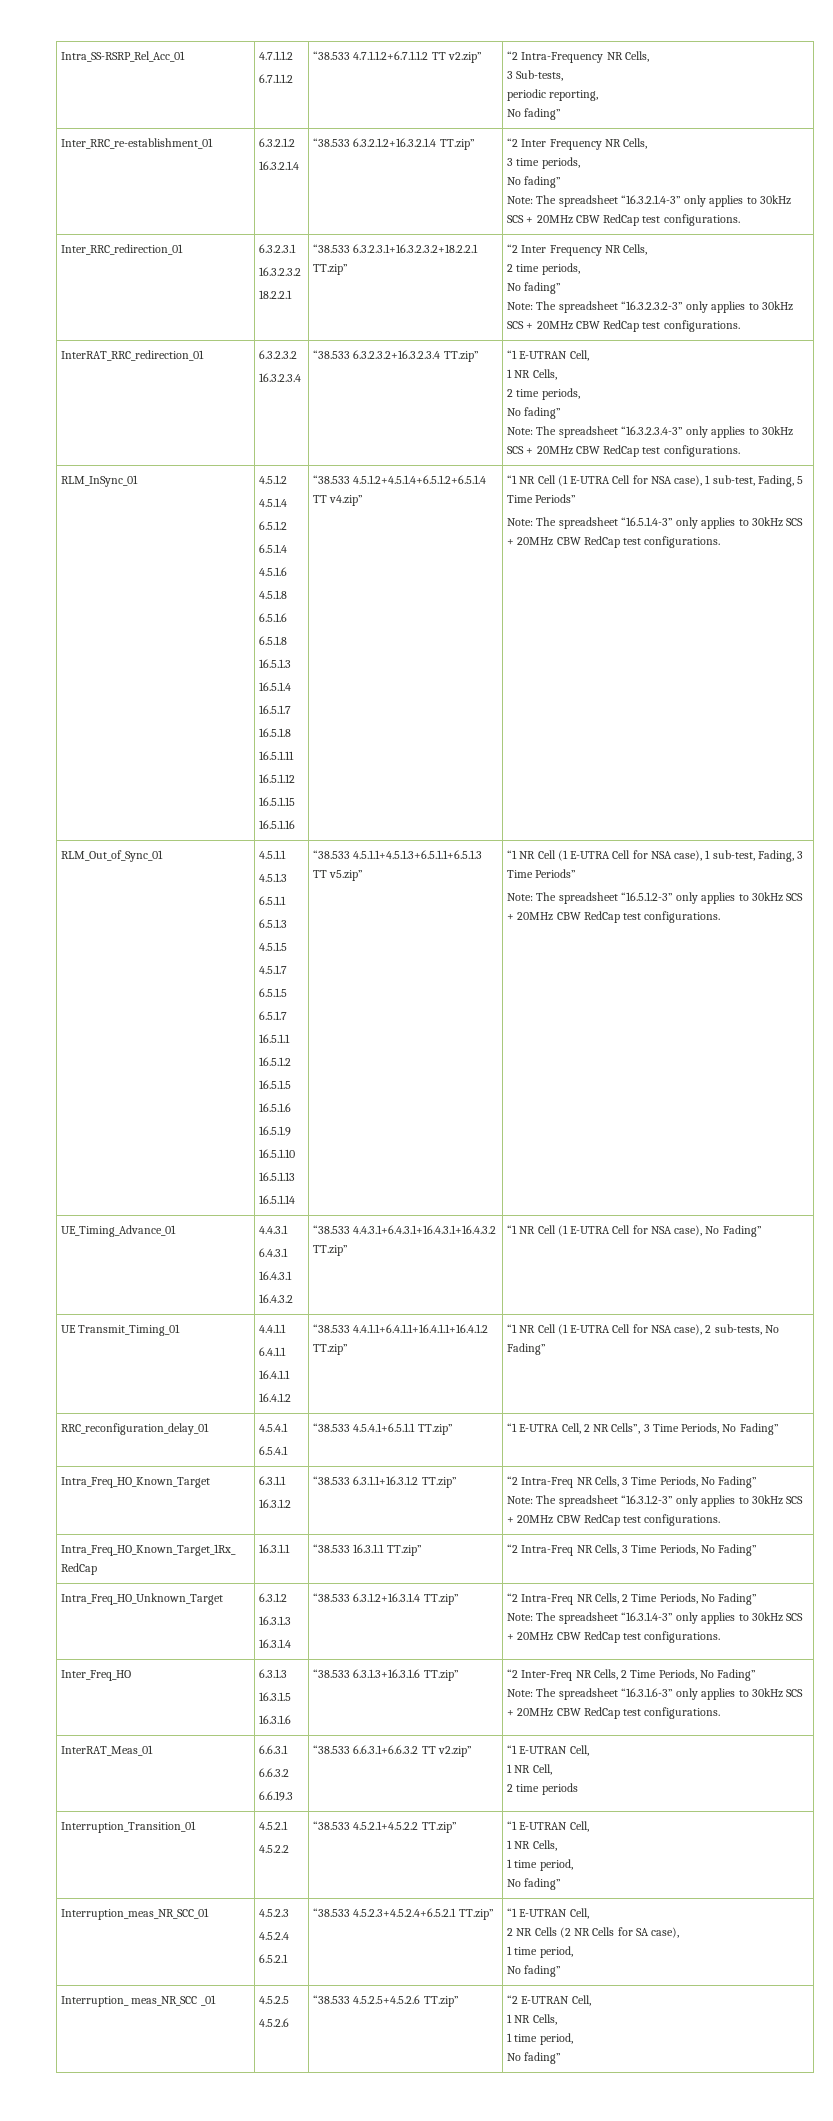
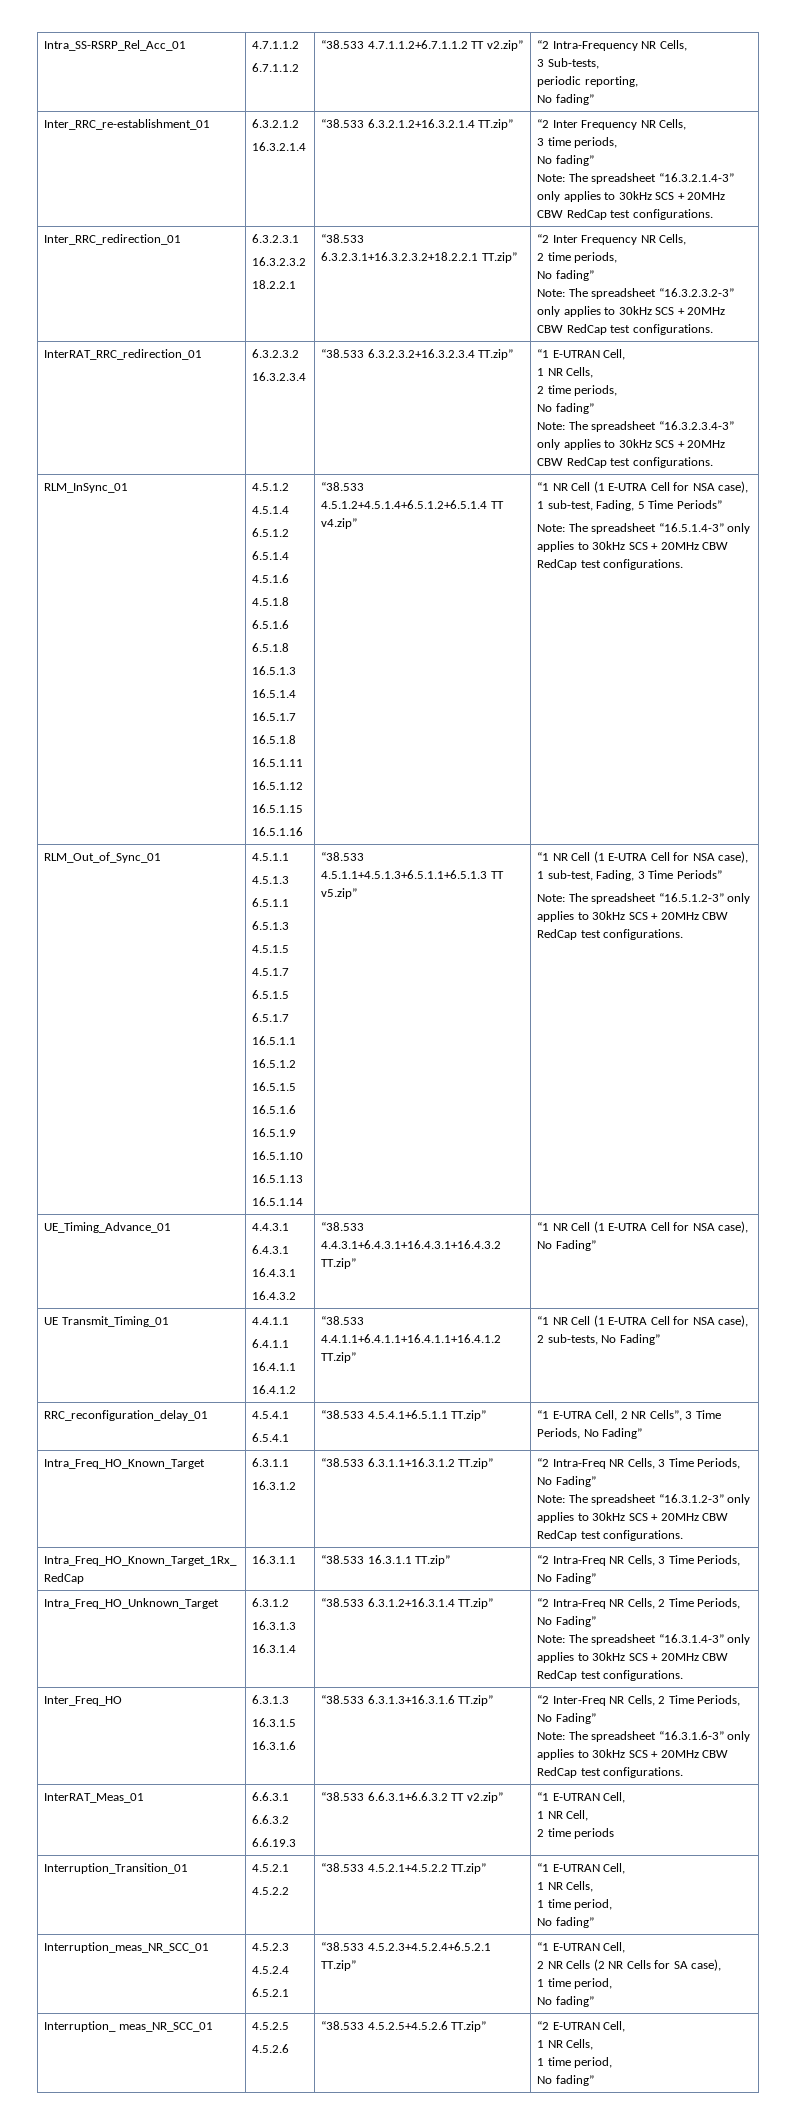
- Interruption_ meas_NR_SCC _01 | 4.5.2.5
+ Interruption_ meas_NR_SCC_01 | 4.5.2.5

